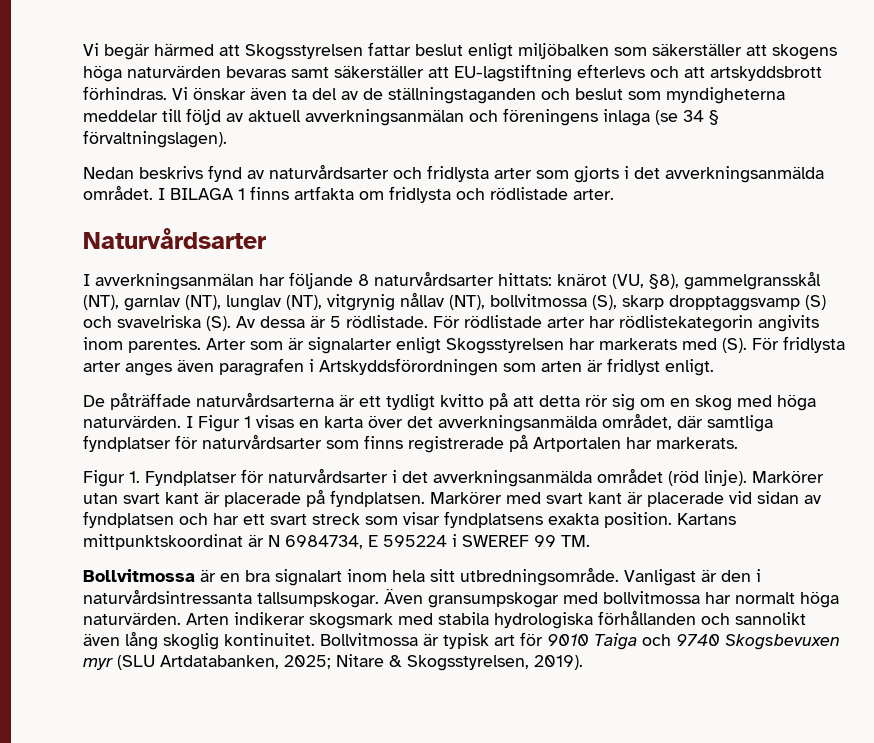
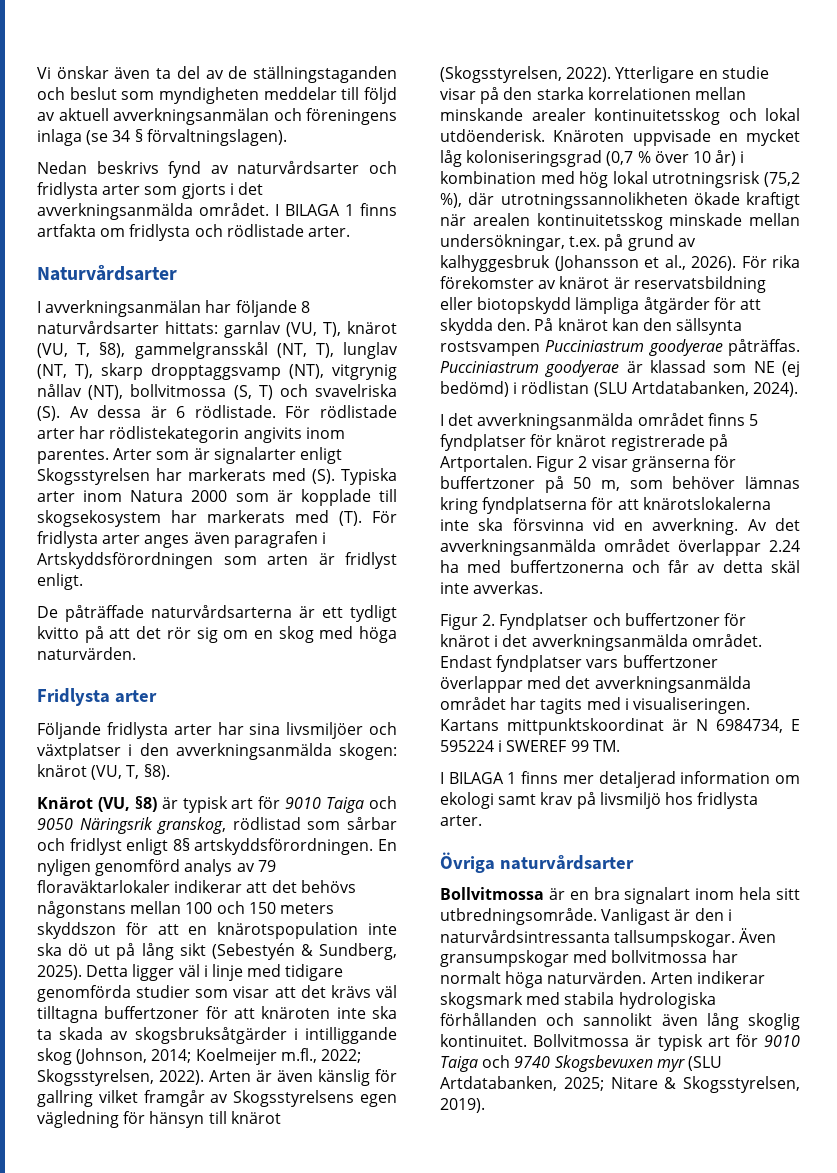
- Vi begär härmed att Skogsstyrelsen fattar beslut enligt miljöbalken som säkerställer att skogens höga naturvärden bevaras samt säkerställer att EU-lagstiftning efterlevs och att artskyddsbrott förhindras. Vi önskar även ta del av de ställningstaganden och beslut som myndigheterna meddelar till följd av aktuell avverkningsanmälan och föreningens inlaga (se 34 § förvaltningslagen).
+ Vi önskar även ta del av de ställningstaganden och beslut som myndigheten meddelar till följd av aktuell avverkningsanmälan och föreningens inlaga (se 34 § förvaltningslagen).
- I avverkningsanmälan har följande 8 naturvårdsarter hittats: knärot (VU, §8), gammelgransskål (NT), garnlav (NT), lunglav (NT), vitgrynig nållav (NT), bollvitmossa (S), skarp dropptaggsvamp (S) och svavelriska (S). Av dessa är 5 rödlistade.
+ I avverkningsanmälan har följande 8 naturvårdsarter hittats: garnlav (VU, T), knärot (VU, T, §8), gammelgransskål (NT, T), lunglav (NT, T), skarp dropptaggsvamp (NT), vitgrynig nållav (NT), bollvitmossa (S, T) och svavelriska (S). Av dessa är 6 rödlistade.
- Arter som är signalarter enligt Skogsstyrelsen har markerats med (S). För fridlysta arter anges även paragrafen i Artskyddsförordningen som arten är fridlyst enligt.
+ Arter som är signalarter enligt Skogsstyrelsen har markerats med (S). Typiska arter inom Natura 2000 som är kopplade till skogsekosystem har markerats med (T). För fridlysta arter anges även paragrafen i Artskyddsförordningen som arten är fridlyst enligt.
- De påträffade naturvårdsarterna är ett tydligt kvitto på att detta rör sig om en skog med höga naturvärden. I Figur 1 visas en karta över det avverkningsanmälda området, där samtliga fyndplatser för naturvårdsarter som finns registrerade på Artportalen har markerats.
- Figur 1. Fyndplatser för naturvårdsarter i det avverkningsanmälda området (röd linje). Markörer utan svart kant är placerade på fyndplatsen. Markörer med svart kant är placerade vid sidan av fyndplatsen och har ett svart streck som visar fyndplatsens exakta position.
+ De påträffade naturvårdsarterna är ett tydligt kvitto på att det rör sig om en skog med höga naturvärden.
+ Fridlysta arter
+ Följande fridlysta arter har sina livsmiljöer och växtplatser i den avverkningsanmälda skogen: knärot (VU, T, §8).
+ Knärot (VU, §8) är typisk art för 9010 Taiga och 9050 Näringsrik granskog, rödlistad som sårbar och fridlyst enligt 8§ artskyddsförordningen. En nyligen genomförd analys av 79 floraväktarlokaler indikerar att det behövs någonstans mellan 100 och 150 meters skyddszon för att en knärotspopulation inte ska dö ut på lång sikt (Sebestyén & Sundberg, 2025). Detta ligger väl i linje med tidigare genomförda studier som visar att det krävs väl tilltagna buffertzoner för att knäroten inte ska ta skada av skogsbruksåtgärder i intilliggande skog (Johnson, 2014; Koelmeijer m.fl., 2022; Skogsstyrelsen, 2022). Arten är även känslig för gallring vilket framgår av Skogsstyrelsens egen vägledning för hänsyn till knärot (Skogsstyrelsen, 2022). Ytterligare en studie visar på den starka korrelationen mellan minskande arealer kontinuitetsskog och lokal utdöenderisk. Knäroten uppvisade en mycket låg koloniseringsgrad (0,7 % över 10 år) i kombination med hög lokal utrotningsrisk (75,2 %), där utrotningssannolikheten ökade kraftigt när arealen kontinuitetsskog minskade mellan undersökningar, t.ex. på grund av kalhyggesbruk (Johansson et al., 2026). För rika förekomster av knärot är reservatsbildning eller biotopskydd lämpliga åtgärder för att skydda den. På knärot kan den sällsynta rostsvampen Pucciniastrum goodyerae påträffas. Pucciniastrum goodyerae är klassad som NE (ej bedömd) i rödlistan (SLU Artdatabanken, 2024).
+ I det avverkningsanmälda området finns 5 fyndplatser för knärot registrerade på Artportalen. Figur 2 visar gränserna för buffertzoner på 50 m, som behöver lämnas kring fyndplatserna för att knärotslokalerna inte ska försvinna vid en avverkning. Av det avverkningsanmälda området överlappar 2.24 ha med buffertzonerna och får av detta skäl inte avverkas.
+ Figur 2. Fyndplatser och buffertzoner för knärot i det avverkningsanmälda området. Endast fyndplatser vars buffertzoner överlappar med det avverkningsanmälda området har tagits med i visualiseringen.
+ I BILAGA 1 finns mer detaljerad information om ekologi samt krav på livsmiljö hos fridlysta arter.
+ Övriga naturvårdsarter

